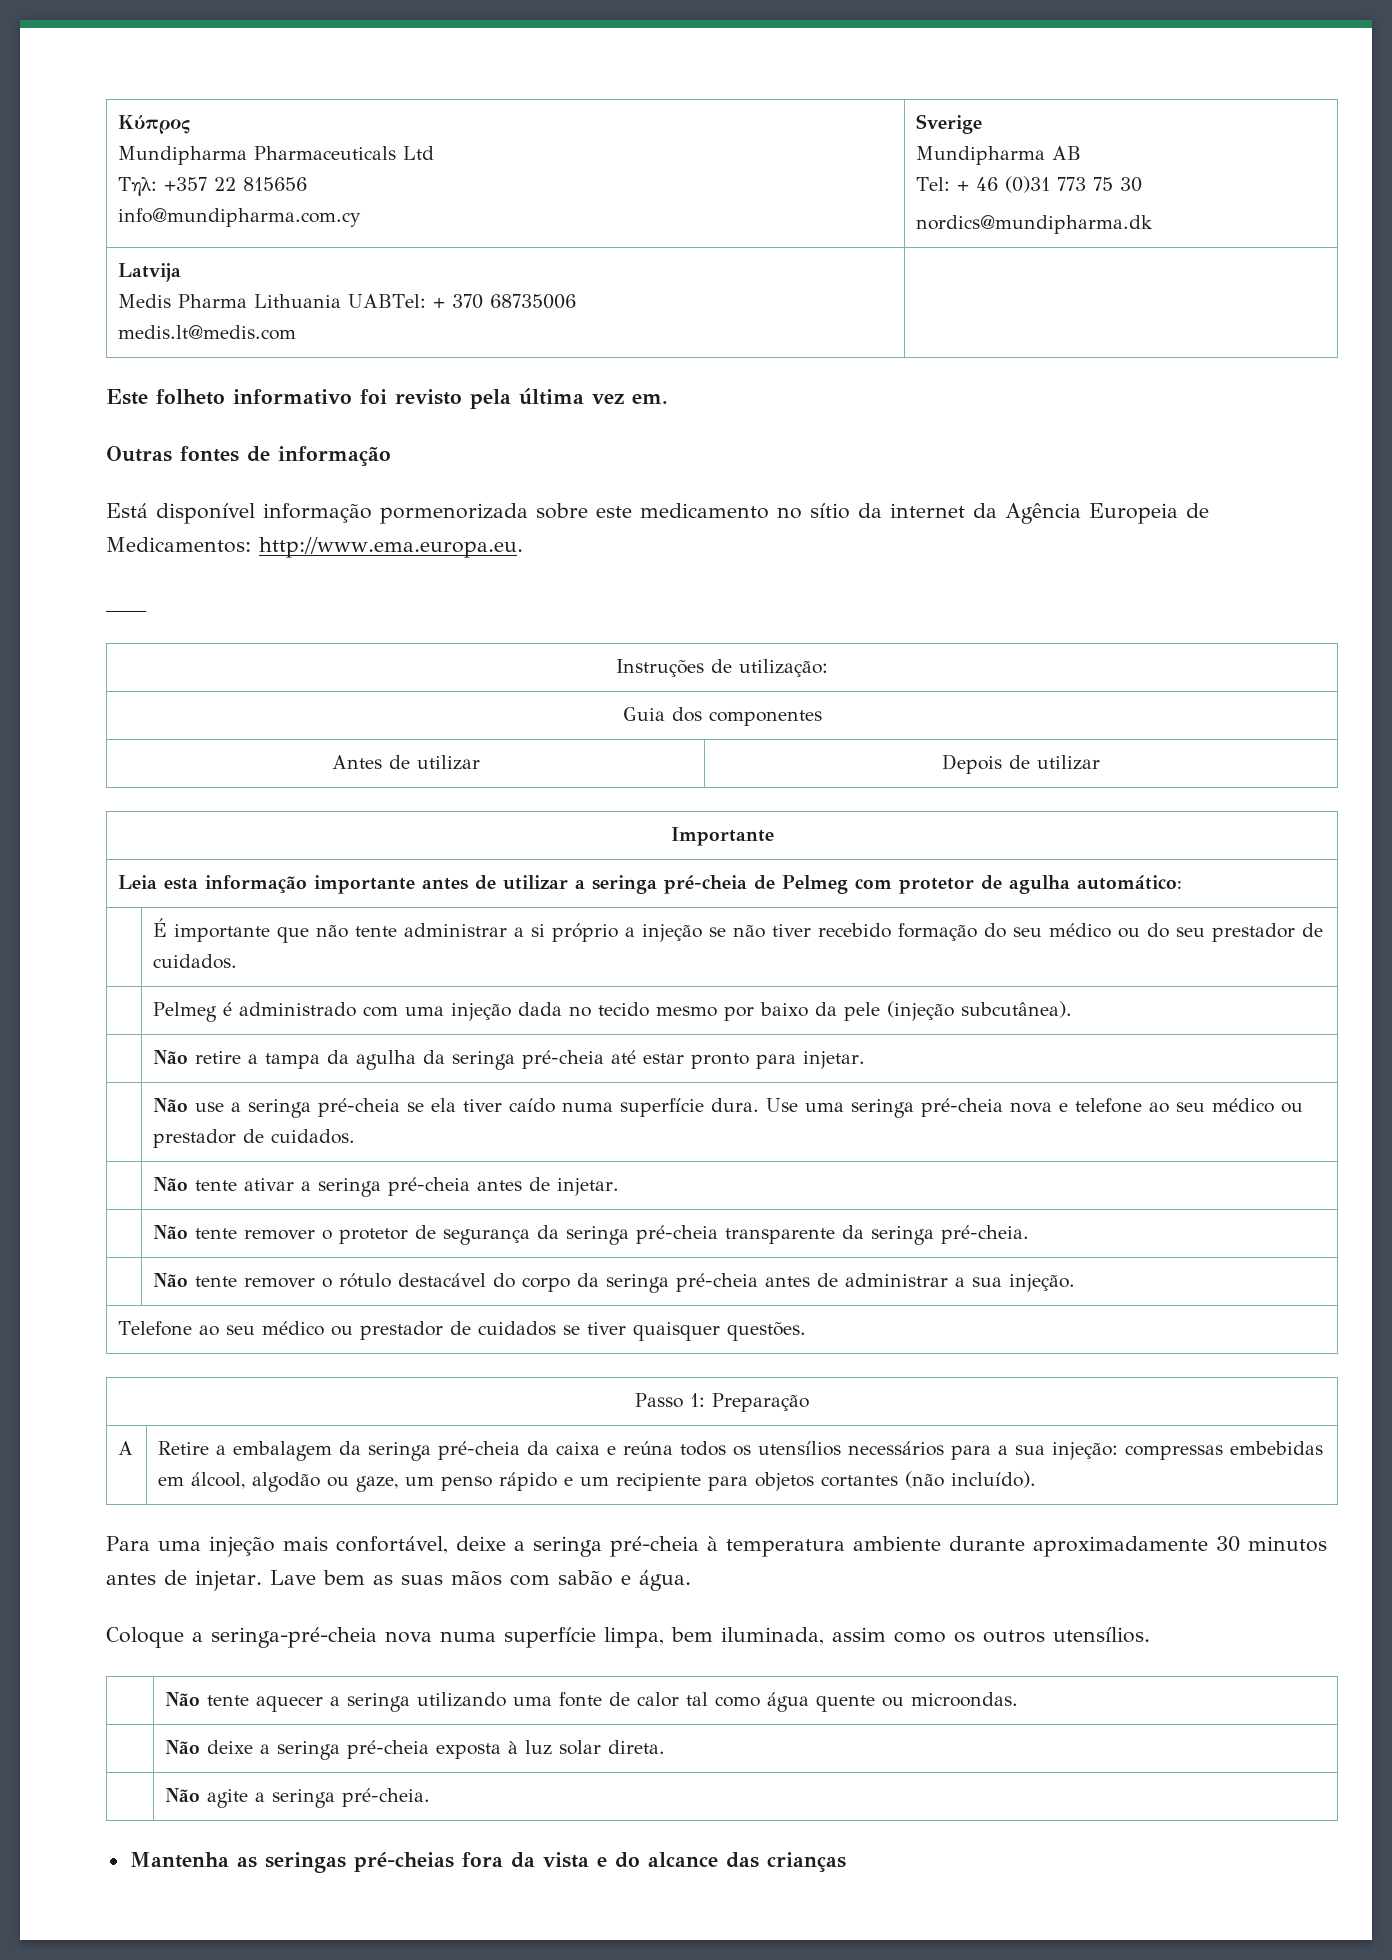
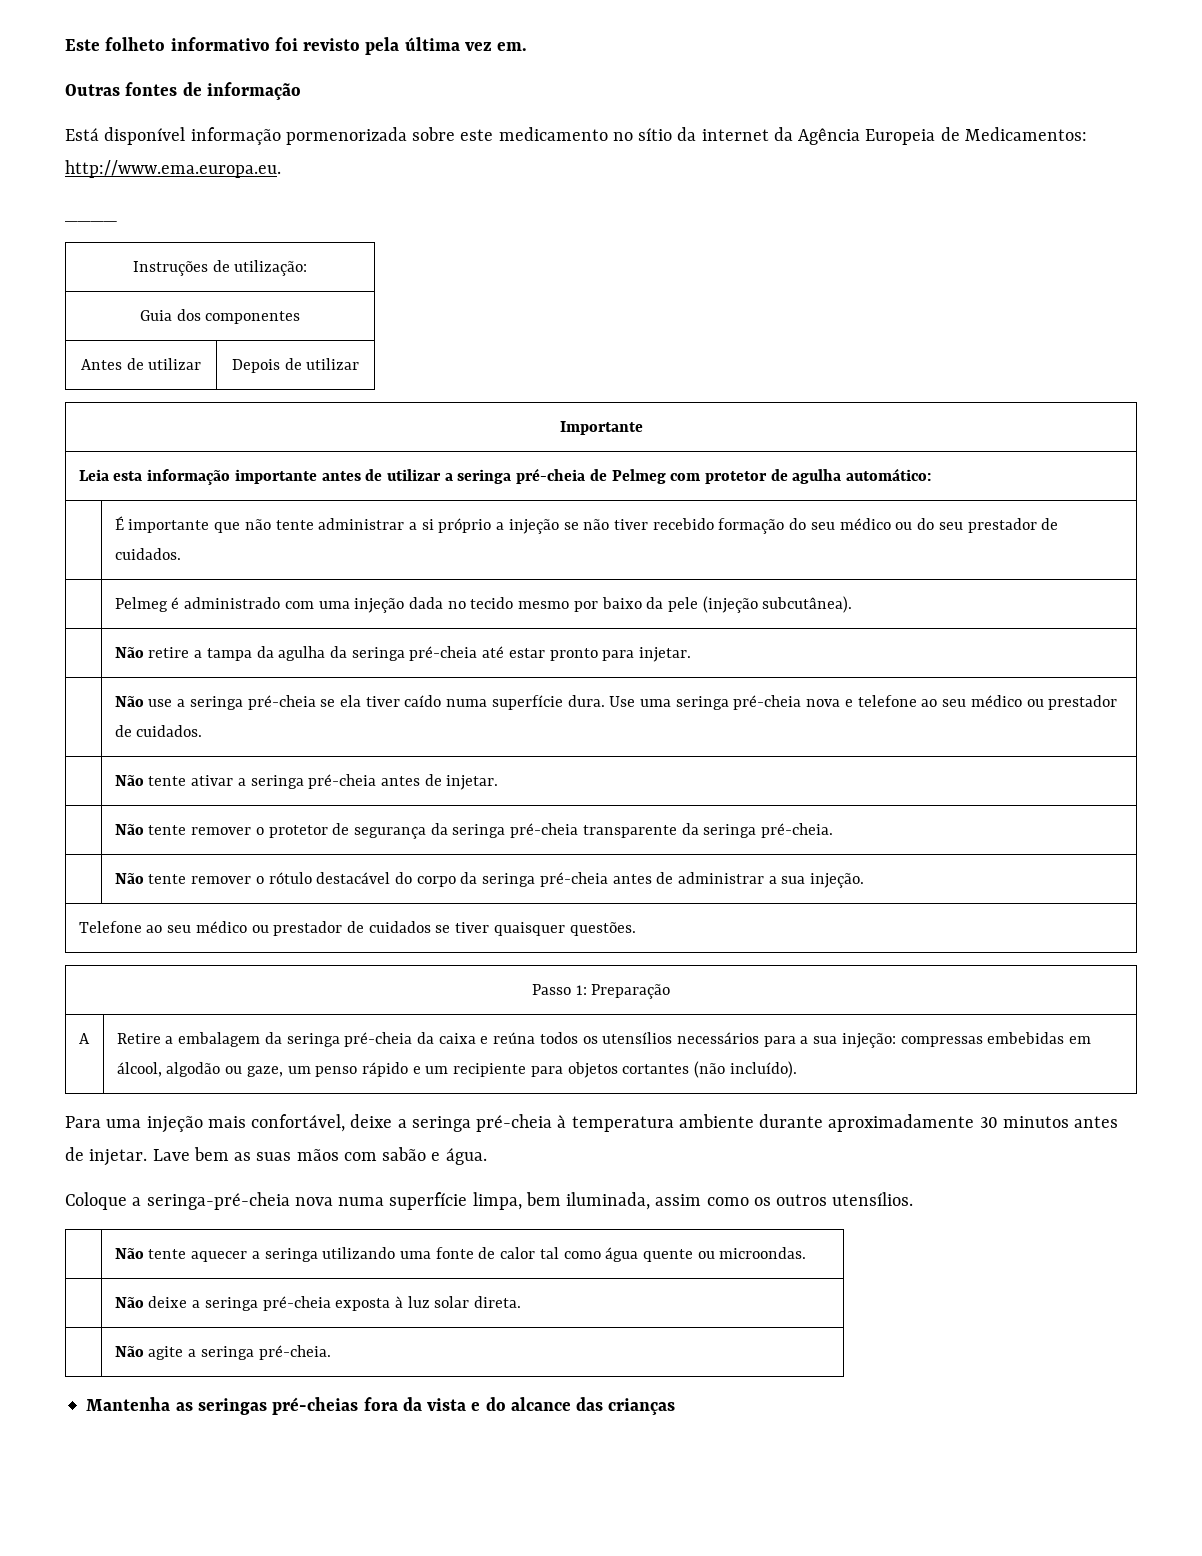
- Κύπρος
- Mundipharma Pharmaceuticals Ltd
- Τηλ: +357 22 815656
- info@mundipharma.com.cy | Sverige
- Mundipharma AB
- Tel: + 46 (0)31 773 75 30
- nordics@mundipharma.dk
- Latvija
- Medis Pharma Lithuania UABTel: + 370 68735006
- medis.lt@medis.com |

